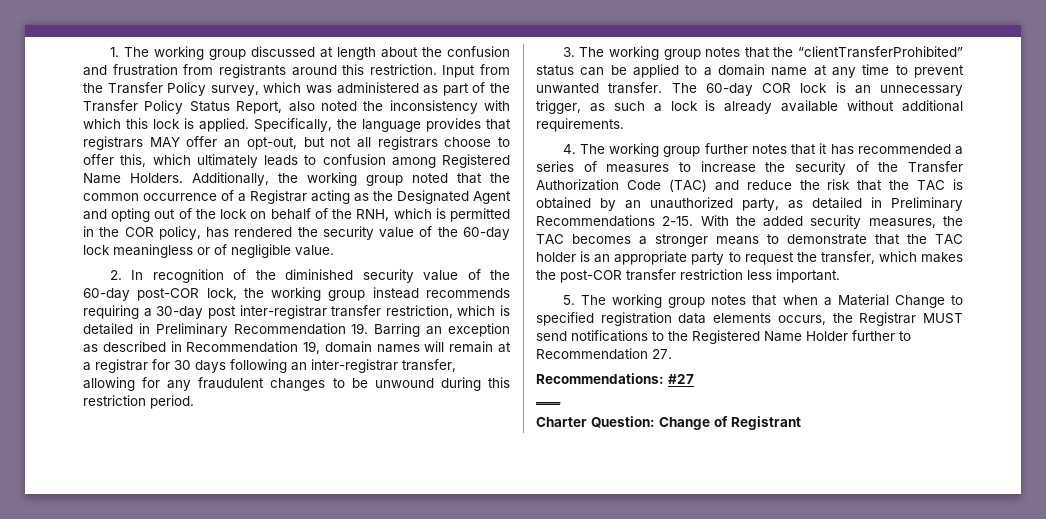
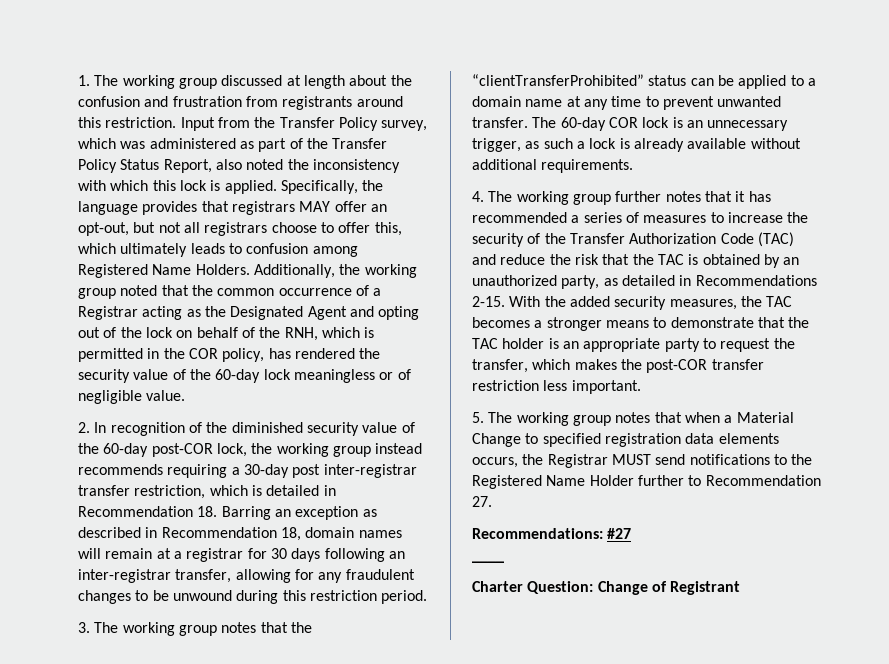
- 2. In recognition of the diminished security value of the 60-day post-COR lock, the working group instead recommends requiring a 30-day post inter-registrar transfer restriction, which is detailed in Preliminary Recommendation 19. Barring an exception as described in Recommendation 19, domain names will remain at a registrar for 30 days following an inter-registrar transfer, allowing for any fraudulent changes to be unwound during this restriction period.
+ 2. In recognition of the diminished security value of the 60-day post-COR lock, the working group instead recommends requiring a 30-day post inter-registrar transfer restriction, which is detailed in Recommendation 18. Barring an exception as described in Recommendation 18, domain names will remain at a registrar for 30 days following an inter-registrar transfer, allowing for any fraudulent changes to be unwound during this restriction period.
- 4. The working group further notes that it has recommended a series of measures to increase the security of the Transfer Authorization Code (TAC) and reduce the risk that the TAC is obtained by an unauthorized party, as detailed in Preliminary Recommendations 2-15.
+ 4. The working group further notes that it has recommended a series of measures to increase the security of the Transfer Authorization Code (TAC) and reduce the risk that the TAC is obtained by an unauthorized party, as detailed in Recommendations 2-15.

